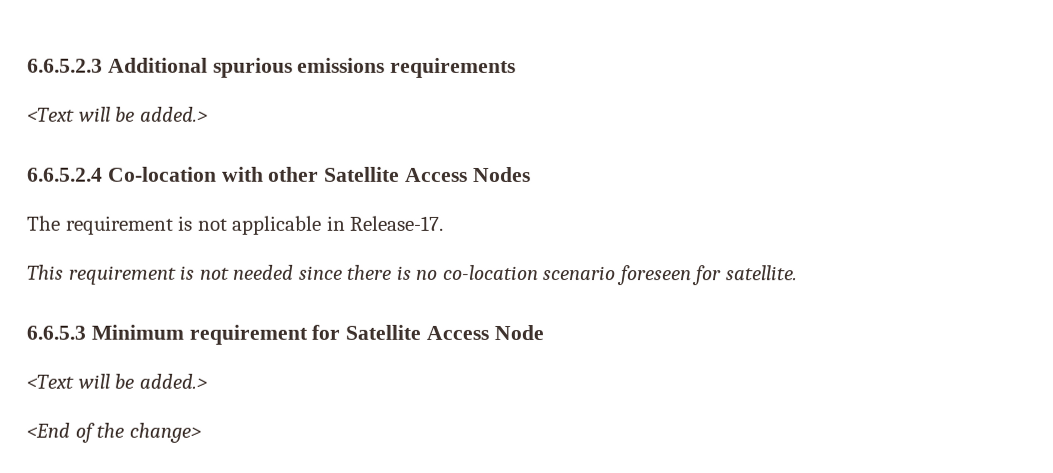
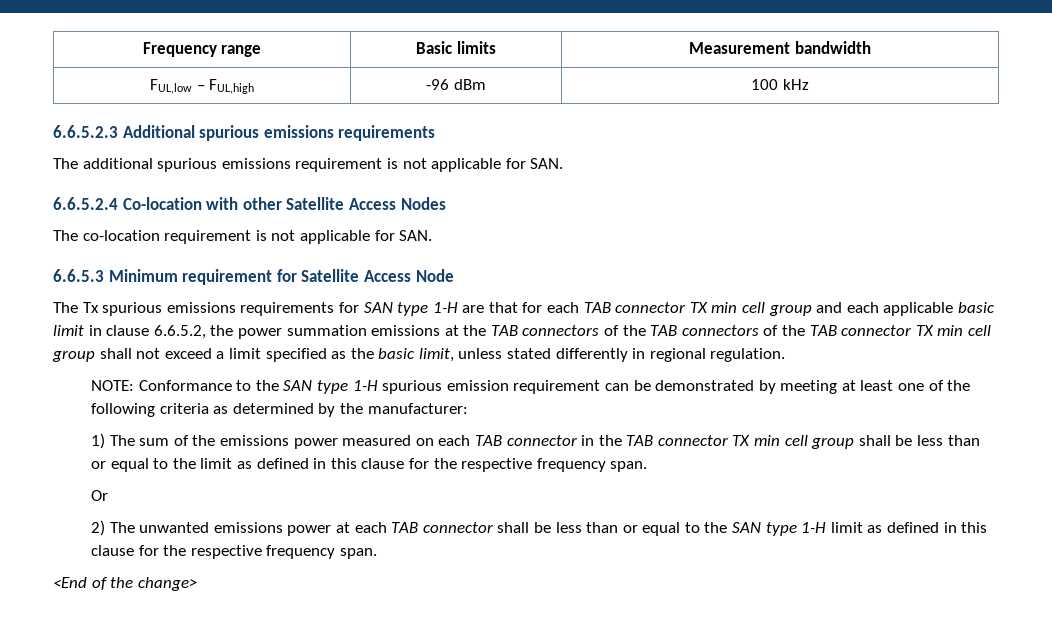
+ Frequency range | Basic limits | Measurement bandwidth
+ FUL,low – FUL,high | -96 dBm | 100 kHz
  6.6.5.2.3 Additional spurious emissions requirements
- <Text will be added.>
+ The additional spurious emissions requirement is not applicable for SAN.
- The requirement is not applicable in Release-17.
- This requirement is not needed since there is no co-location scenario foreseen for satellite.
+ The co-location requirement is not applicable for SAN.
  6.6.5.3 Minimum requirement for Satellite Access Node
- <Text will be added.>
+ The Tx spurious emissions requirements for SAN type 1-H are that for each TAB connector TX min cell group and each applicable basic limit in clause 6.6.5.2, the power summation emissions at the TAB connectors of the TAB connectors of the TAB connector TX min cell group shall not exceed a limit specified as the basic limit, unless stated differently in regional regulation.
+ NOTE: Conformance to the SAN type 1-H spurious emission requirement can be demonstrated by meeting at least one of the following criteria as determined by the manufacturer:
+ 1) The sum of the emissions power measured on each TAB connector in the TAB connector TX min cell group shall be less than or equal to the limit as defined in this clause for the respective frequency span.
+ Or
+ 2) The unwanted emissions power at each TAB connector shall be less than or equal to the SAN type 1-H limit as defined in this clause for the respective frequency span.

